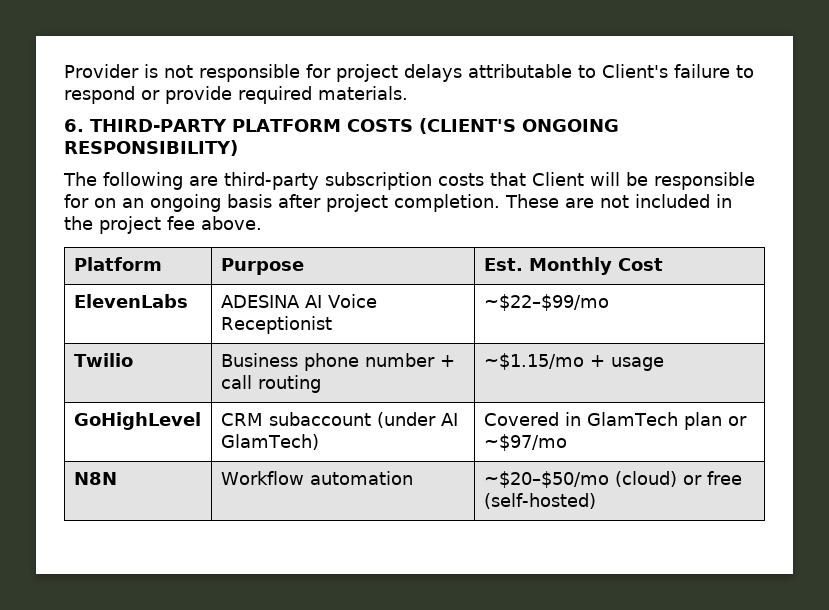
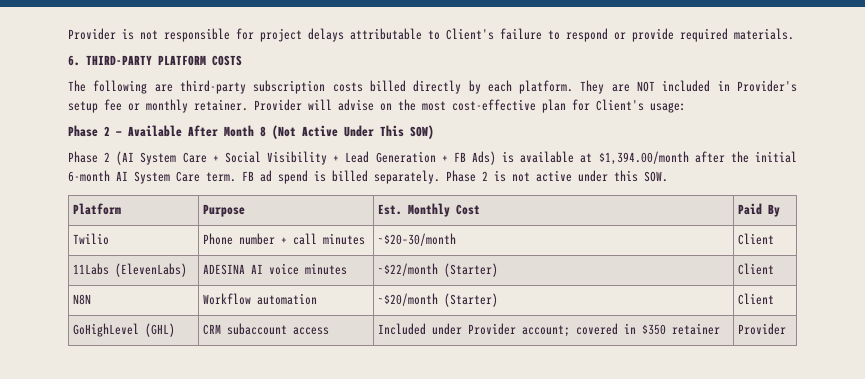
- 6. THIRD-PARTY PLATFORM COSTS (CLIENT'S ONGOING RESPONSIBILITY)
+ 6. THIRD-PARTY PLATFORM COSTS
- The following are third-party subscription costs that Client will be responsible for on an ongoing basis after project completion. These are not included in the project fee above.
+ The following are third-party subscription costs billed directly by each platform. They are NOT included in Provider's setup fee or monthly retainer. Provider will advise on the most cost-effective plan for Client's usage:
+ Phase 2 — Available After Month 8 (Not Active Under This SOW)
+ Phase 2 (AI System Care + Social Visibility + Lead Generation + FB Ads) is available at $1,394.00/month after the initial 6-month AI System Care term. FB ad spend is billed separately. Phase 2 is not active under this SOW.
- Platform | Purpose | Est. Monthly Cost
- ElevenLabs | ADESINA AI Voice Receptionist | ~$22–$99/mo
- Twilio | Business phone number + call routing | ~$1.15/mo + usage
- GoHighLevel | CRM subaccount (under AI GlamTech) | Covered in GlamTech plan or ~$97/mo
- N8N | Workflow automation | ~$20–$50/mo (cloud) or free (self-hosted)
+ Platform | Purpose | Est. Monthly Cost | Paid By
+ Twilio | Phone number + call minutes | ~$20–30/month | Client
+ 11Labs (ElevenLabs) | ADESINA AI voice minutes | ~$22/month (Starter) | Client
+ N8N | Workflow automation | ~$20/month (Starter) | Client
+ GoHighLevel (GHL) | CRM subaccount access | Included under Provider account; covered in $350 retainer | Provider

